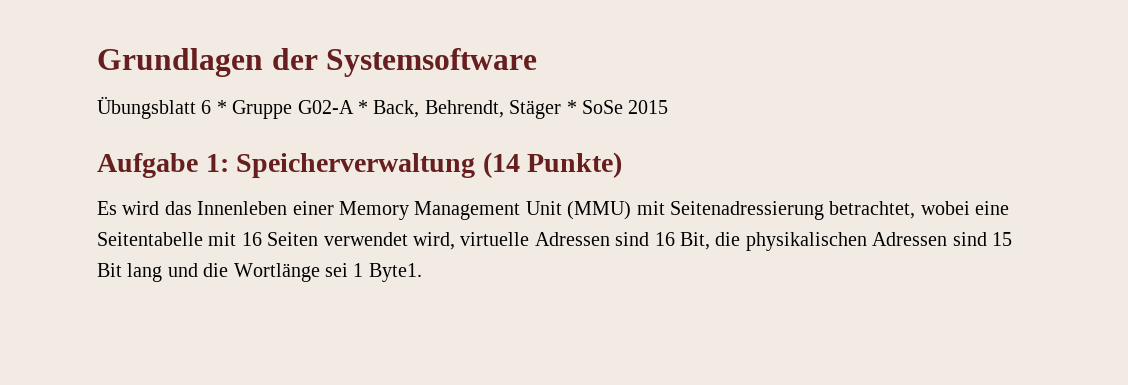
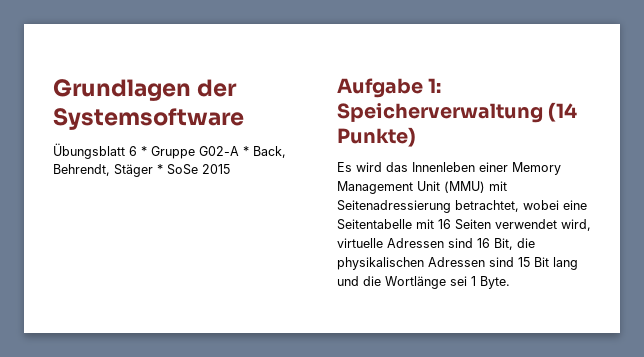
- Es wird das Innenleben einer Memory Management Unit (MMU) mit Seitenadressierung betrachtet, wobei eine Seitentabelle mit 16 Seiten verwendet wird, virtuelle Adressen sind 16 Bit, die physikalischen Adressen sind 15 Bit lang und die Wortlänge sei 1 Byte1.
+ Es wird das Innenleben einer Memory Management Unit (MMU) mit Seitenadressierung betrachtet, wobei eine Seitentabelle mit 16 Seiten verwendet wird, virtuelle Adressen sind 16 Bit, die physikalischen Adressen sind 15 Bit lang und die Wortlänge sei 1 Byte.

